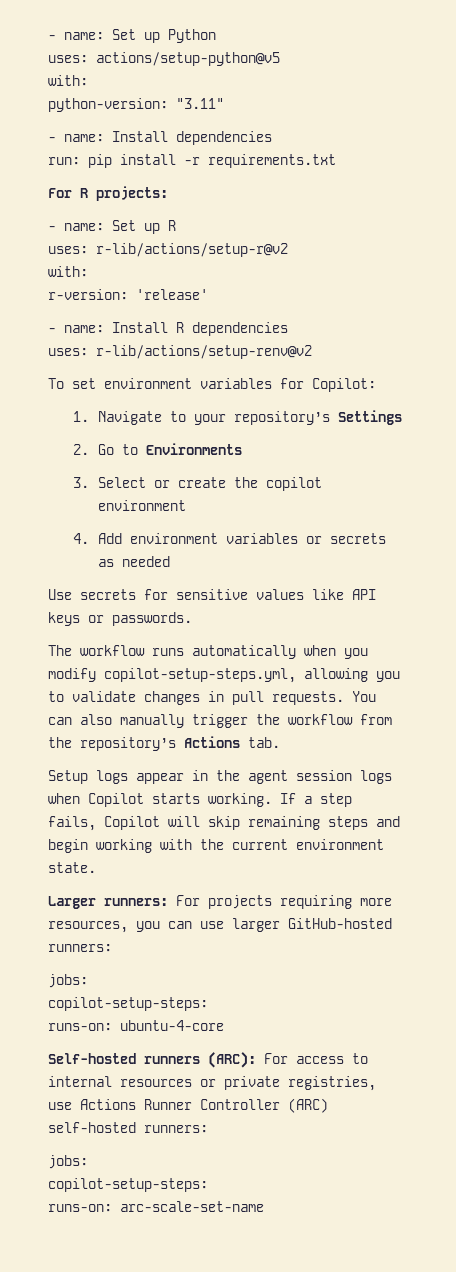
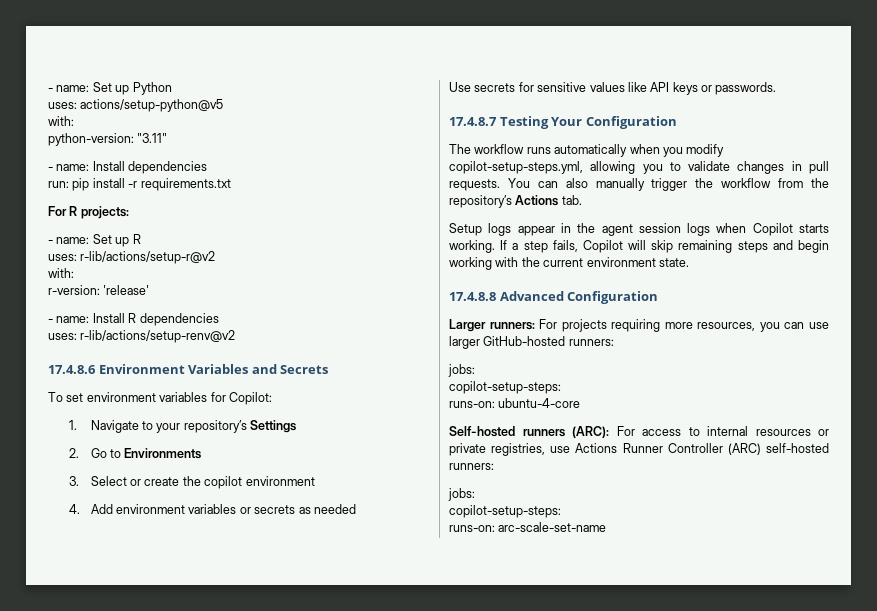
+ 17.4.8.6 Environment Variables and Secrets
+ 17.4.8.7 Testing Your Configuration
+ 17.4.8.8 Advanced Configuration

